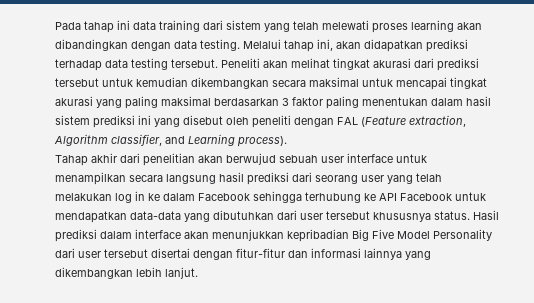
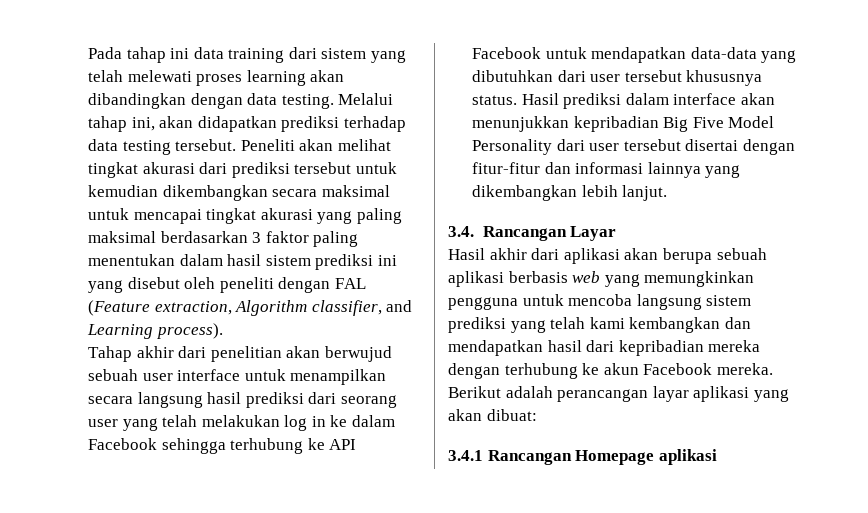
+ 3.4. Rancangan Layar
+ Hasil akhir dari aplikasi akan berupa sebuah aplikasi berbasis web yang memungkinkan pengguna untuk mencoba langsung sistem prediksi yang telah kami kembangkan dan mendapatkan hasil dari kepribadian mereka dengan terhubung ke akun Facebook mereka. Berikut adalah perancangan layar aplikasi yang akan dibuat:
+ 3.4.1 Rancangan Homepage aplikasi

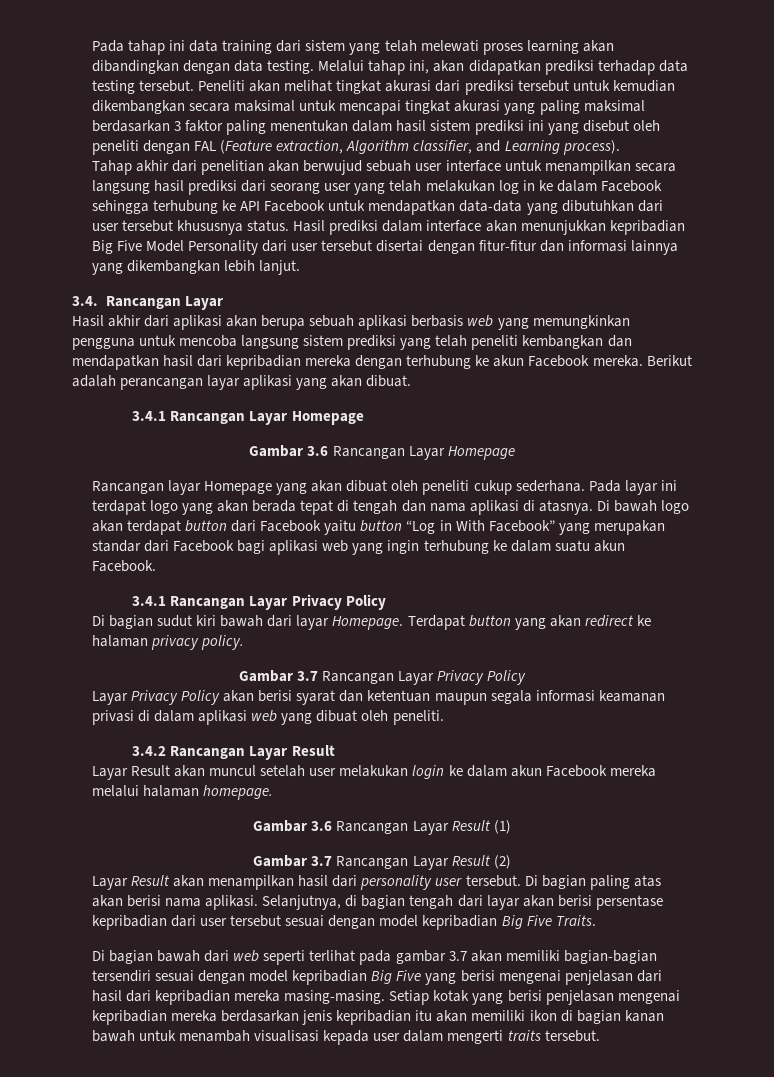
- Hasil akhir dari aplikasi akan berupa sebuah aplikasi berbasis web yang memungkinkan pengguna untuk mencoba langsung sistem prediksi yang telah kami kembangkan dan mendapatkan hasil dari kepribadian mereka dengan terhubung ke akun Facebook mereka.
+ Hasil akhir dari aplikasi akan berupa sebuah aplikasi berbasis web yang memungkinkan pengguna untuk mencoba langsung sistem prediksi yang telah peneliti kembangkan dan mendapatkan hasil dari kepribadian mereka dengan terhubung ke akun Facebook mereka.
- Berikut adalah perancangan layar aplikasi yang akan dibuat:
- 3.4.1 Rancangan Homepage aplikasi
+ Berikut adalah perancangan layar aplikasi yang akan dibuat.
+ 3.4.1 Rancangan Layar Homepage
+ Gambar 3.6 Rancangan Layar Homepage
+ Rancangan layar Homepage yang akan dibuat oleh peneliti cukup sederhana. Pada layar ini terdapat logo yang akan berada tepat di tengah dan nama aplikasi di atasnya. Di bawah logo akan terdapat button dari Facebook yaitu button “Log in With Facebook” yang merupakan standar dari Facebook bagi aplikasi web yang ingin terhubung ke dalam suatu akun Facebook.
+ 3.4.1 Rancangan Layar Privacy Policy
+ Di bagian sudut kiri bawah dari layar Homepage. Terdapat button yang akan redirect ke halaman privacy policy.
+ Gambar 3.7 Rancangan Layar Privacy Policy
+ Layar Privacy Policy akan berisi syarat dan ketentuan maupun segala informasi keamanan privasi di dalam aplikasi web yang dibuat oleh peneliti.
+ 3.4.2 Rancangan Layar Result
+ Layar Result akan muncul setelah user melakukan login ke dalam akun Facebook mereka melalui halaman homepage.
+ Gambar 3.6 Rancangan Layar Result (1)
+ Gambar 3.7 Rancangan Layar Result (2)
+ Layar Result akan menampilkan hasil dari personality user tersebut. Di bagian paling atas akan berisi nama aplikasi. Selanjutnya, di bagian tengah dari layar akan berisi persentase kepribadian dari user tersebut sesuai dengan model kepribadian Big Five Traits.
+ Di bagian bawah dari web seperti terlihat pada gambar 3.7 akan memiliki bagian-bagian tersendiri sesuai dengan model kepribadian Big Five yang berisi mengenai penjelasan dari hasil dari kepribadian mereka masing-masing. Setiap kotak yang berisi penjelasan mengenai kepribadian mereka berdasarkan jenis kepribadian itu akan memiliki ikon di bagian kanan bawah untuk menambah visualisasi kepada user dalam mengerti traits tersebut.

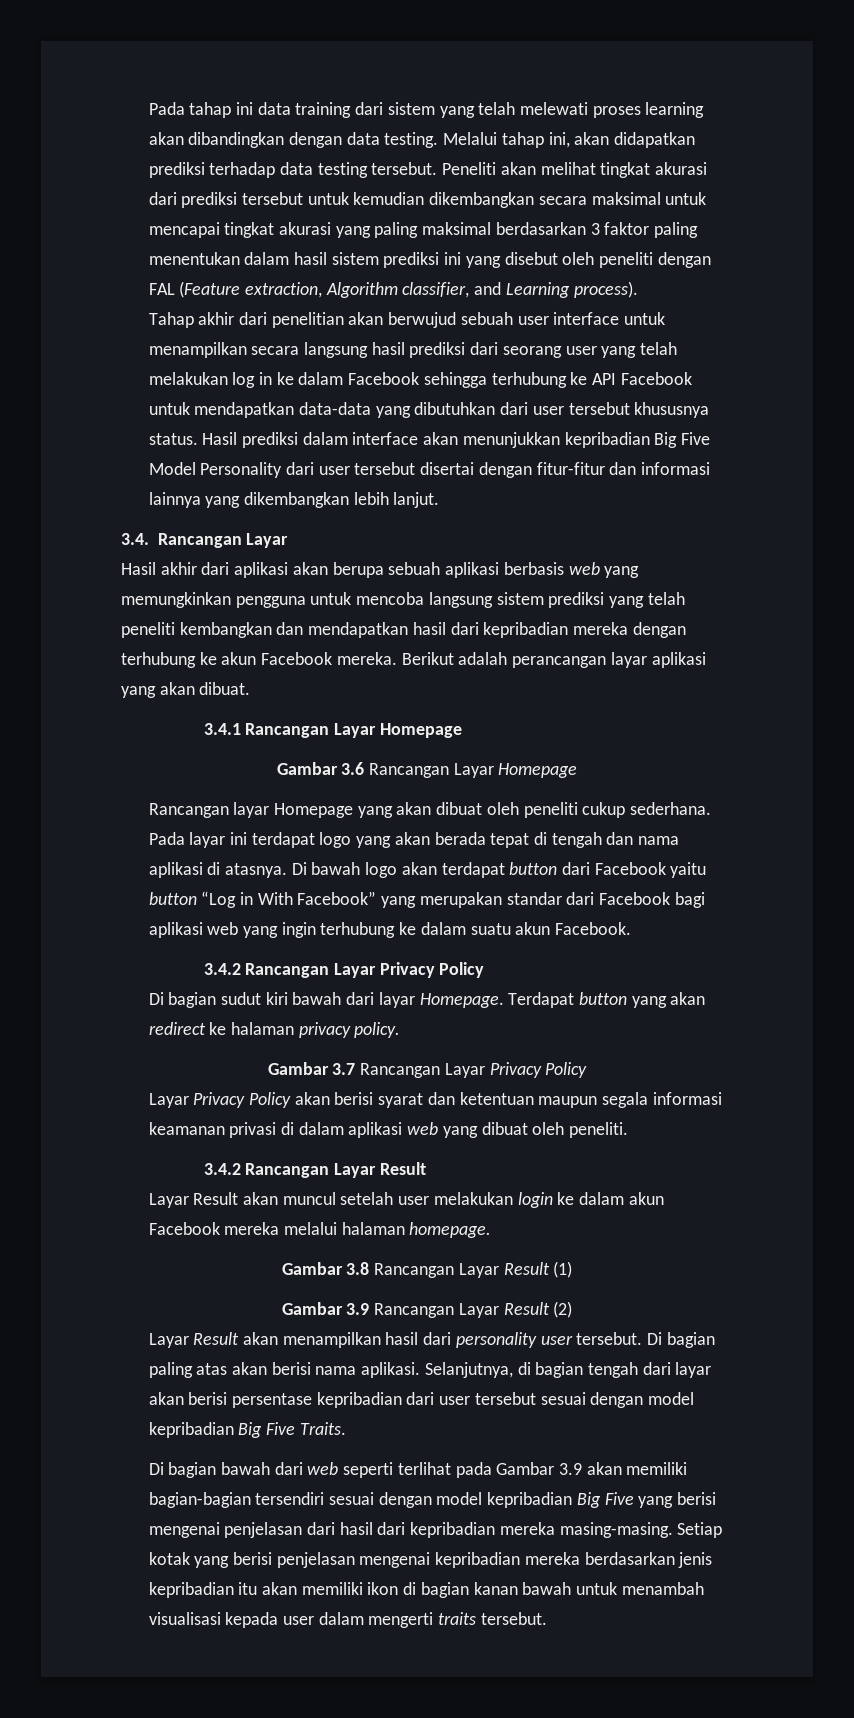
- 3.4.1 Rancangan Layar Privacy Policy
+ 3.4.2 Rancangan Layar Privacy Policy
- Gambar 3.6 Rancangan Layar Result (1)
+ Gambar 3.8 Rancangan Layar Result (1)
- Gambar 3.7 Rancangan Layar Result (2)
+ Gambar 3.9 Rancangan Layar Result (2)
- Di bagian bawah dari web seperti terlihat pada gambar 3.7 akan memiliki bagian-bagian tersendiri sesuai dengan model kepribadian Big Five yang berisi mengenai penjelasan dari hasil dari kepribadian mereka masing-masing.
+ Di bagian bawah dari web seperti terlihat pada Gambar 3.9 akan memiliki bagian-bagian tersendiri sesuai dengan model kepribadian Big Five yang berisi mengenai penjelasan dari hasil dari kepribadian mereka masing-masing.

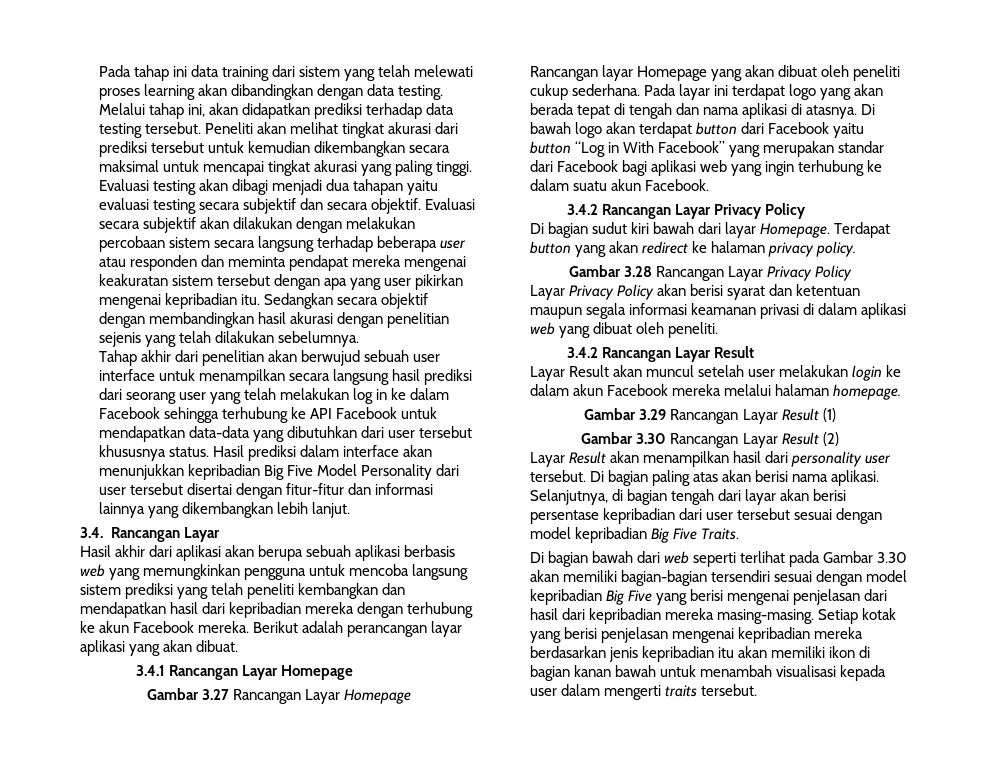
- Peneliti akan melihat tingkat akurasi dari prediksi tersebut untuk kemudian dikembangkan secara maksimal untuk mencapai tingkat akurasi yang paling maksimal berdasarkan 3 faktor paling menentukan dalam hasil sistem prediksi ini yang disebut oleh peneliti dengan FAL (Feature extraction, Algorithm classifier, and Learning process).
+ Peneliti akan melihat tingkat akurasi dari prediksi tersebut untuk kemudian dikembangkan secara maksimal untuk mencapai tingkat akurasi yang paling tinggi. Evaluasi testing akan dibagi menjadi dua tahapan yaitu evaluasi testing secara subjektif dan secara objektif. Evaluasi secara subjektif akan dilakukan dengan melakukan percobaan sistem secara langsung terhadap beberapa user atau responden dan meminta pendapat mereka mengenai keakuratan sistem tersebut dengan apa yang user pikirkan mengenai kepribadian itu. Sedangkan secara objektif dengan membandingkan hasil akurasi dengan penelitian sejenis yang telah dilakukan sebelumnya.
- Gambar 3.6 Rancangan Layar Homepage
+ Gambar 3.27 Rancangan Layar Homepage
- Gambar 3.7 Rancangan Layar Privacy Policy
+ Gambar 3.28 Rancangan Layar Privacy Policy
- Gambar 3.8 Rancangan Layar Result (1)
+ Gambar 3.29 Rancangan Layar Result (1)
- Gambar 3.9 Rancangan Layar Result (2)
+ Gambar 3.30 Rancangan Layar Result (2)
- Di bagian bawah dari web seperti terlihat pada Gambar 3.9 akan memiliki bagian-bagian tersendiri sesuai dengan model kepribadian Big Five yang berisi mengenai penjelasan dari hasil dari kepribadian mereka masing-masing.
+ Di bagian bawah dari web seperti terlihat pada Gambar 3.30 akan memiliki bagian-bagian tersendiri sesuai dengan model kepribadian Big Five yang berisi mengenai penjelasan dari hasil dari kepribadian mereka masing-masing.

